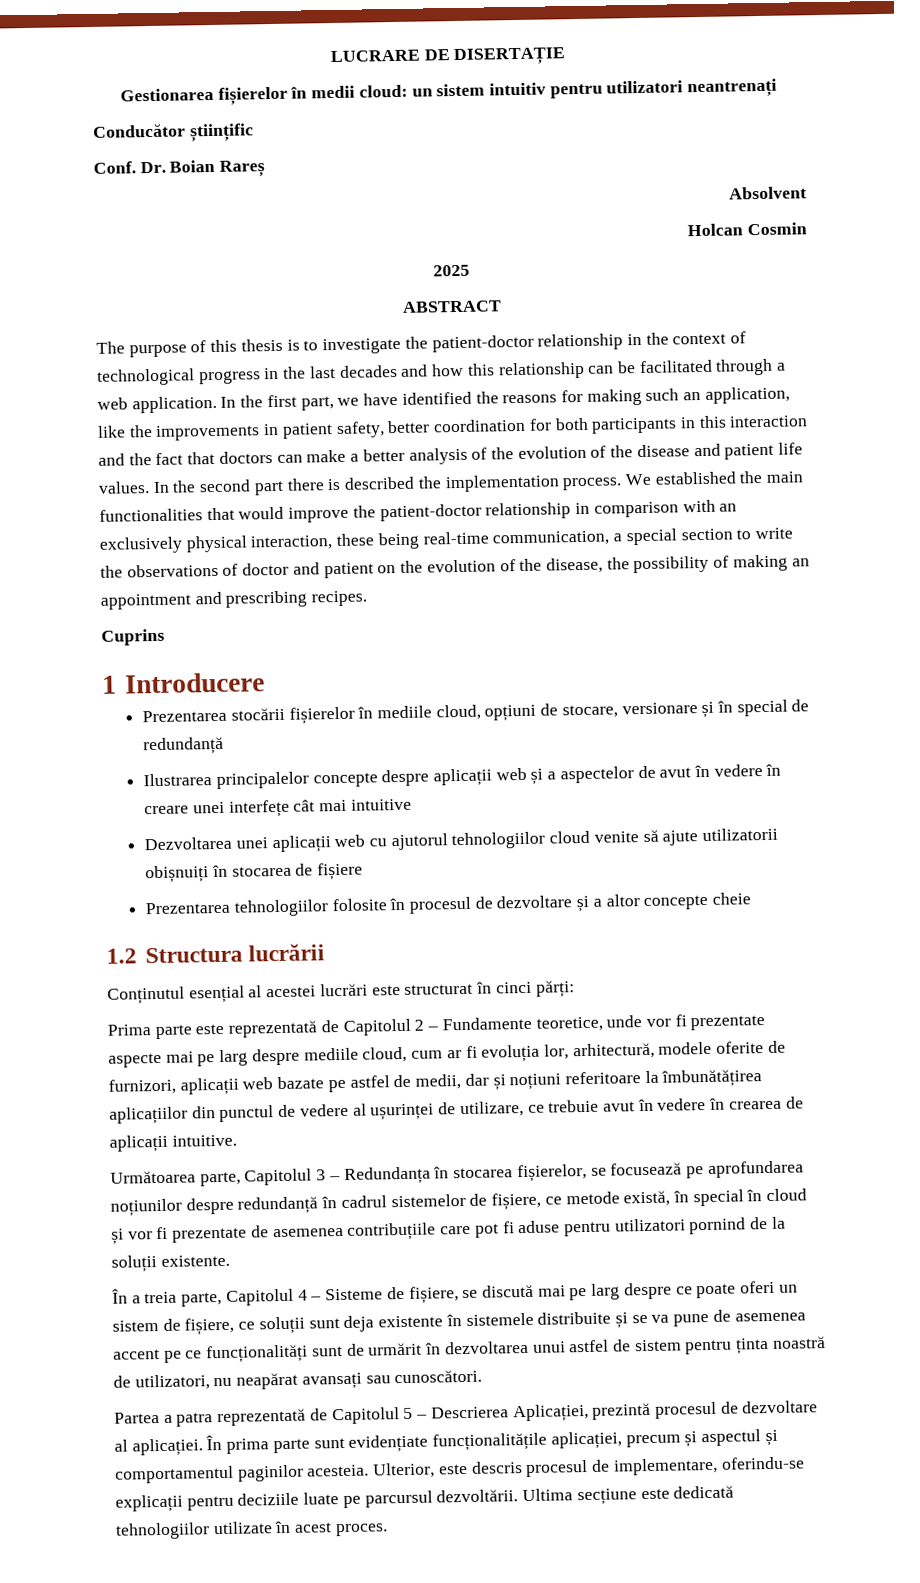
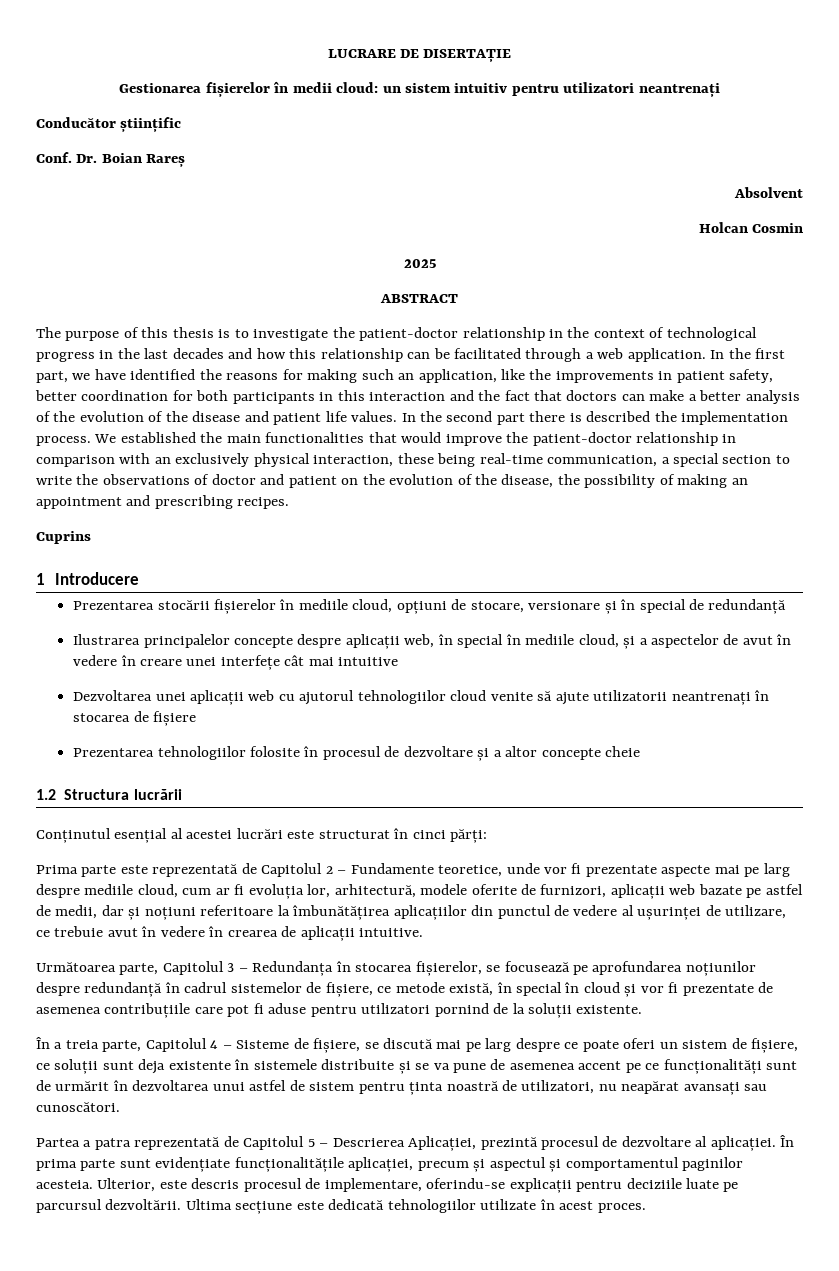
- Ilustrarea principalelor concepte despre aplicații web și a aspectelor de avut în vedere în creare unei interfețe cât mai intuitive
+ Ilustrarea principalelor concepte despre aplicații web, în special în mediile cloud, și a aspectelor de avut în vedere în creare unei interfețe cât mai intuitive
- Dezvoltarea unei aplicații web cu ajutorul tehnologiilor cloud venite să ajute utilizatorii obișnuiți în stocarea de fișiere
+ Dezvoltarea unei aplicații web cu ajutorul tehnologiilor cloud venite să ajute utilizatorii neantrenați în stocarea de fișiere

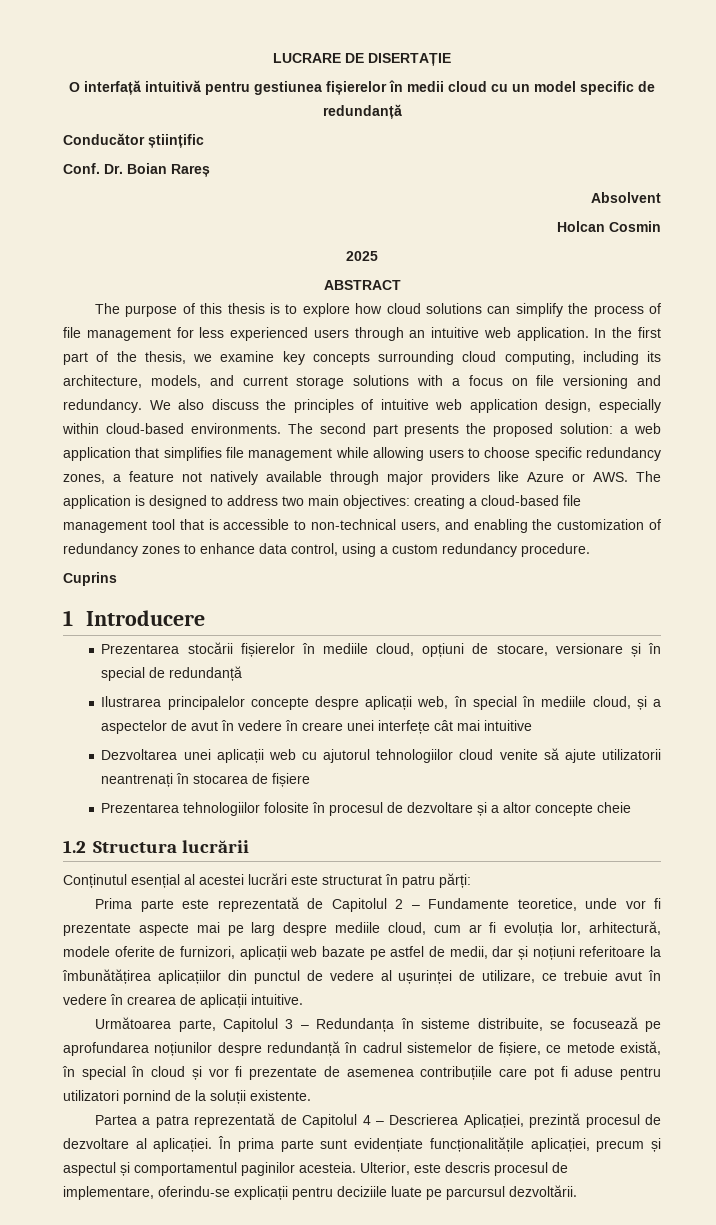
- Gestionarea fișierelor în medii cloud: un sistem intuitiv pentru utilizatori neantrenați
+ O interfață intuitivă pentru gestiunea fișierelor în medii cloud cu un model specific de redundanță
- The purpose of this thesis is to investigate the patient-doctor relationship in the context of technological progress in the last decades and how this relationship can be facilitated through a web application.
+ The purpose of this thesis is to explore how cloud solutions can simplify the process of file management for less experienced users through an intuitive web application.
- In the first part, we have identified the reasons for making such an application, like the improvements in patient safety, better coordination for both participants in this interaction and the fact that doctors can make a better analysis of the evolution of the disease and patient life values. In the second part there is described the implementation process. We established the main functionalities that would improve the patient-doctor relationship in comparison with an exclusively physical interaction, these being real-time communication, a special section to write the observations of doctor and patient on the evolution of the disease, the possibility of making an appointment and prescribing recipes.
+ In the first part of the thesis, we examine key concepts surrounding cloud computing, including its architecture, models, and current storage solutions with a focus on file versioning and redundancy. We also discuss the principles of intuitive web application design, especially within cloud-based environments. The second part presents the proposed solution: a web application that simplifies file management while allowing users to choose specific redundancy zones, a feature not natively available through major providers like Azure or AWS. The application is designed to address two main objectives: creating a cloud-based file management tool that is accessible to non-technical users, and enabling the customization of redundancy zones to enhance data control, using a custom redundancy procedure.
- Conținutul esențial al acestei lucrări este structurat în cinci părți:
+ Conținutul esențial al acestei lucrări este structurat în patru părți:
- Următoarea parte, Capitolul 3 – Redundanța în stocarea fișierelor, se focusează pe aprofundarea noțiunilor despre redundanță în cadrul sistemelor de fișiere, ce metode există, în special în cloud și vor fi prezentate de asemenea contribuțiile care pot fi aduse pentru utilizatori pornind de la soluții existente.
+ Următoarea parte, Capitolul 3 – Redundanța în sisteme distribuite, se focusează pe aprofundarea noțiunilor despre redundanță în cadrul sistemelor de fișiere, ce metode există, în special în cloud și vor fi prezentate de asemenea contribuțiile care pot fi aduse pentru utilizatori pornind de la soluții existente.
- În a treia parte, Capitolul 4 – Sisteme de fișiere, se discută mai pe larg despre ce poate oferi un sistem de fișiere, ce soluții sunt deja existente în sistemele distribuite și se va pune de asemenea accent pe ce funcționalități sunt de urmărit în dezvoltarea unui astfel de sistem pentru ținta noastră de utilizatori, nu neapărat avansați sau cunoscători.
- Partea a patra reprezentată de Capitolul 5 – Descrierea Aplicației, prezintă procesul de dezvoltare al aplicației.
+ Partea a patra reprezentată de Capitolul 4 – Descrierea Aplicației, prezintă procesul de dezvoltare al aplicației.
- Ultima secțiune este dedicată tehnologiilor utilizate în acest proces.

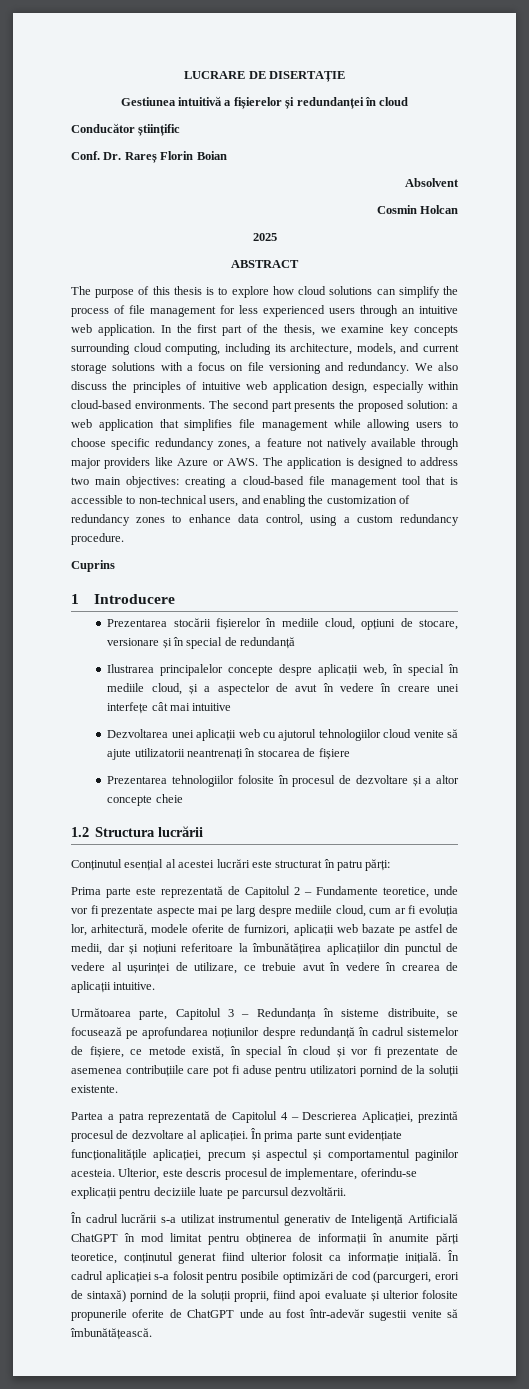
- O interfață intuitivă pentru gestiunea fișierelor în medii cloud cu un model specific de redundanță
+ Gestiunea intuitivă a fișierelor și redundanței în cloud
- Dr. Boian Rareș
+ Dr. Rareș Florin Boian
- Holcan Cosmin
+ Cosmin Holcan
+ În cadrul lucrării s-a utilizat instrumentul generativ de Inteligență Artificială ChatGPT în mod limitat pentru obținerea de informații în anumite părți teoretice, conținutul generat fiind ulterior folosit ca informație inițială. În cadrul aplicației s-a folosit pentru posibile optimizări de cod (parcurgeri, erori de sintaxă) pornind de la soluții proprii, fiind apoi evaluate și ulterior folosite propunerile oferite de ChatGPT unde au fost într-adevăr sugestii venite să îmbunătățească.

